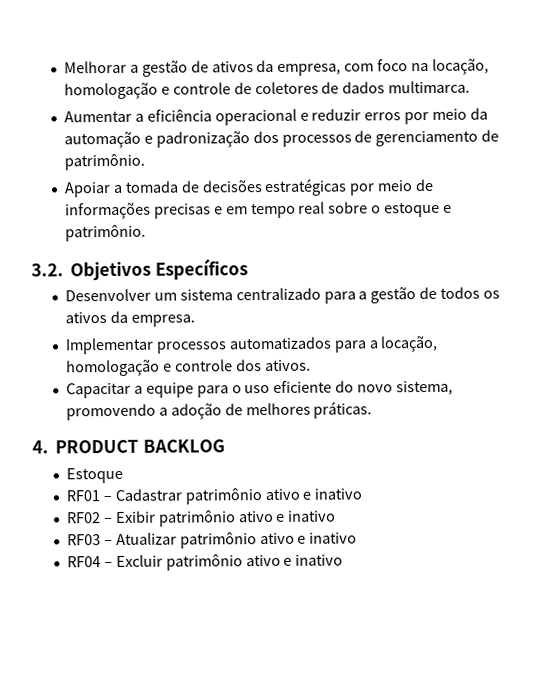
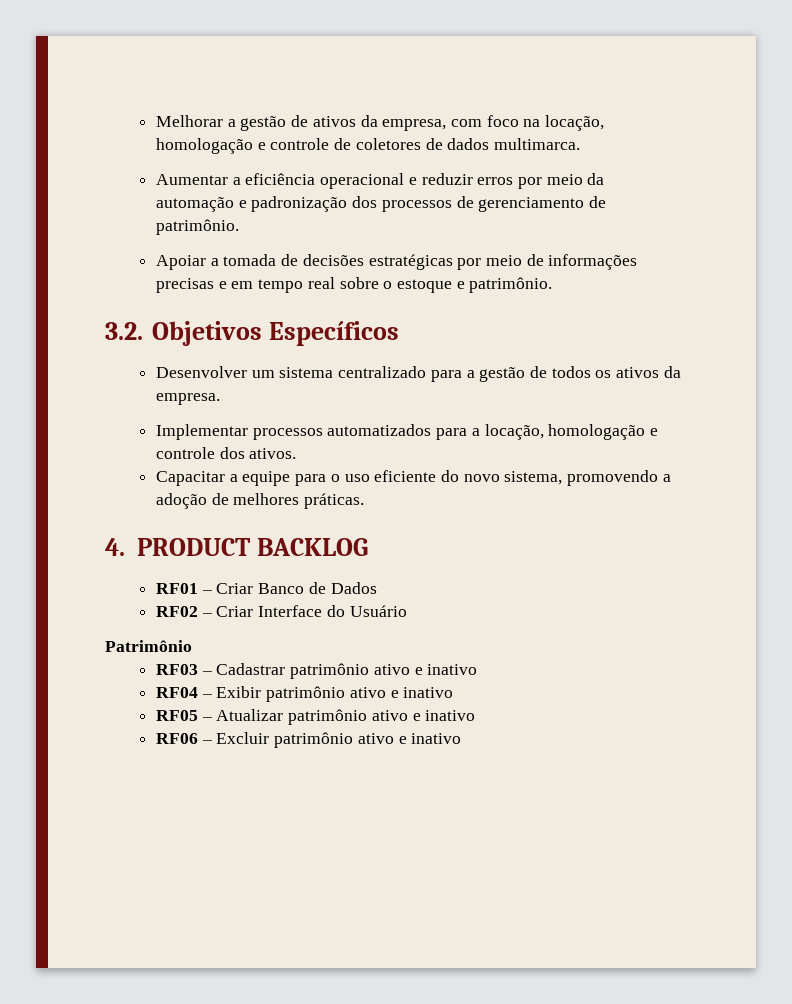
- Estoque
- RF01 – Cadastrar patrimônio ativo e inativo
+ RF01 – Criar Banco de Dados
+ RF02 – Criar Interface do Usuário
+ Patrimônio
+ RF03 – Cadastrar patrimônio ativo e inativo
- RF02 – Exibir patrimônio ativo e inativo
+ RF04 – Exibir patrimônio ativo e inativo
- RF03 – Atualizar patrimônio ativo e inativo
+ RF05 – Atualizar patrimônio ativo e inativo
- RF04 – Excluir patrimônio ativo e inativo
+ RF06 – Excluir patrimônio ativo e inativo

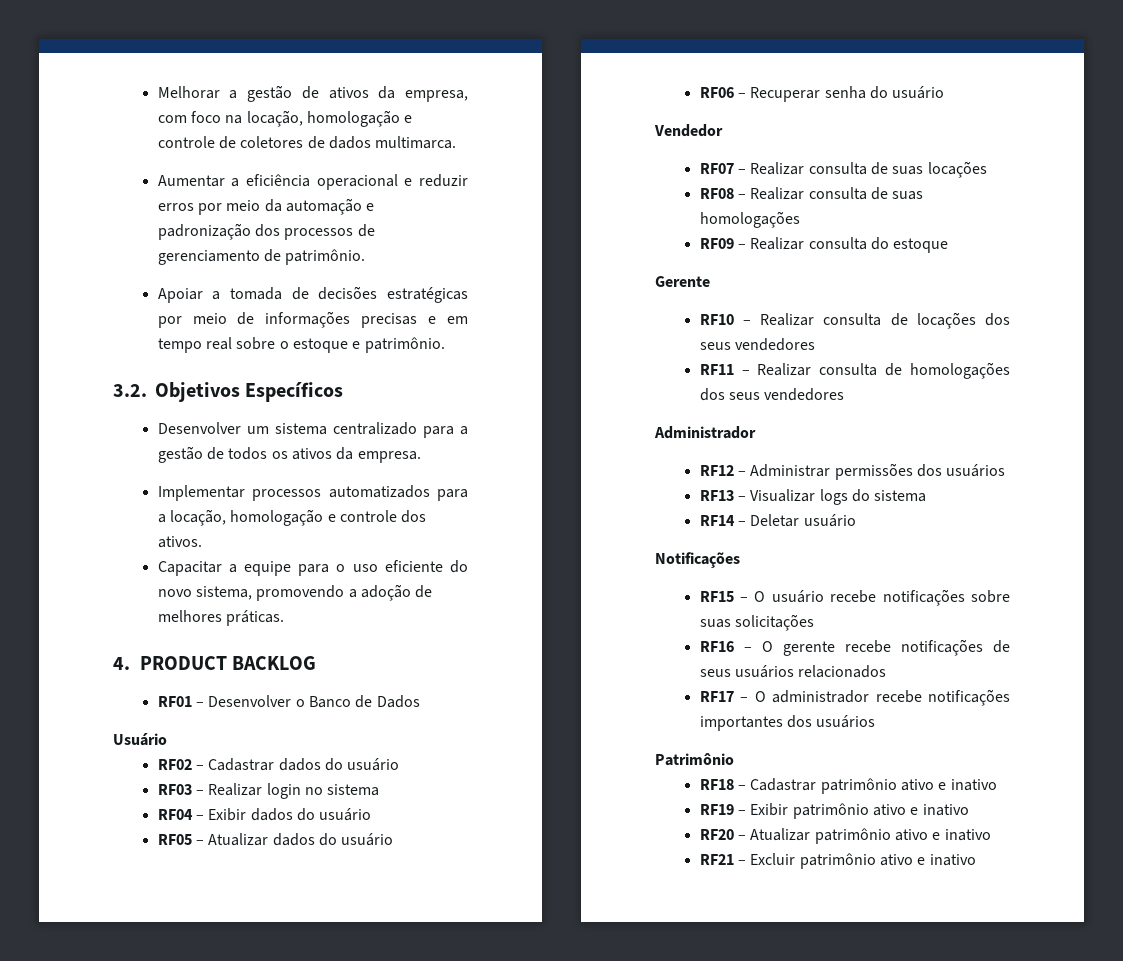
- RF01 – Criar Banco de Dados
+ RF01 – Desenvolver o Banco de Dados
+ Usuário
- RF02 – Criar Interface do Usuário
+ RF02 – Cadastrar dados do usuário
+ RF03 – Realizar login no sistema
+ RF04 – Exibir dados do usuário
+ RF05 – Atualizar dados do usuário
+ RF06 – Recuperar senha do usuário
+ Vendedor
+ RF07 – Realizar consulta de suas locações
+ RF08 – Realizar consulta de suas homologações
+ RF09 – Realizar consulta do estoque
+ Gerente
+ RF10 – Realizar consulta de locações dos seus vendedores
+ RF11 – Realizar consulta de homologações dos seus vendedores
+ Administrador
+ RF12 – Administrar permissões dos usuários
+ RF13 – Visualizar logs do sistema
+ RF14 – Deletar usuário
+ Notificações
+ RF15 – O usuário recebe notificações sobre suas solicitações
+ RF16 – O gerente recebe notificações de seus usuários relacionados
+ RF17 – O administrador recebe notificações importantes dos usuários
- RF03 – Cadastrar patrimônio ativo e inativo
+ RF18 – Cadastrar patrimônio ativo e inativo
- RF04 – Exibir patrimônio ativo e inativo
+ RF19 – Exibir patrimônio ativo e inativo
- RF05 – Atualizar patrimônio ativo e inativo
+ RF20 – Atualizar patrimônio ativo e inativo
- RF06 – Excluir patrimônio ativo e inativo
+ RF21 – Excluir patrimônio ativo e inativo

